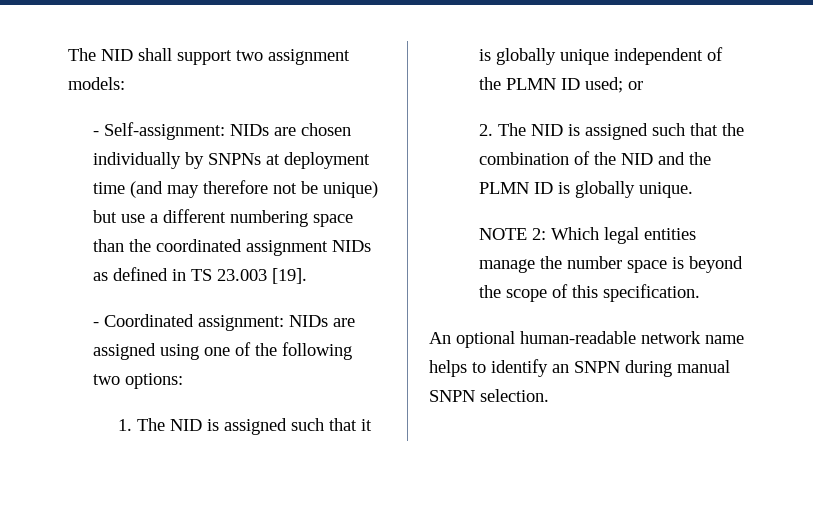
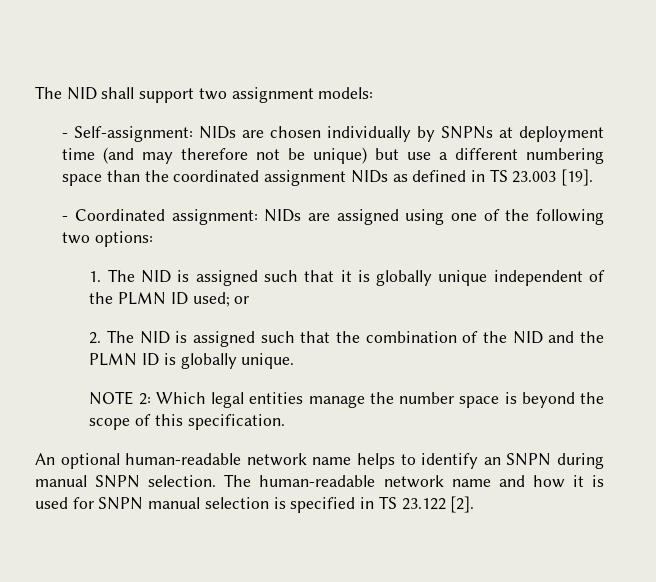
+ The human-readable network name and how it is used for SNPN manual selection is specified in TS 23.122 [2].

